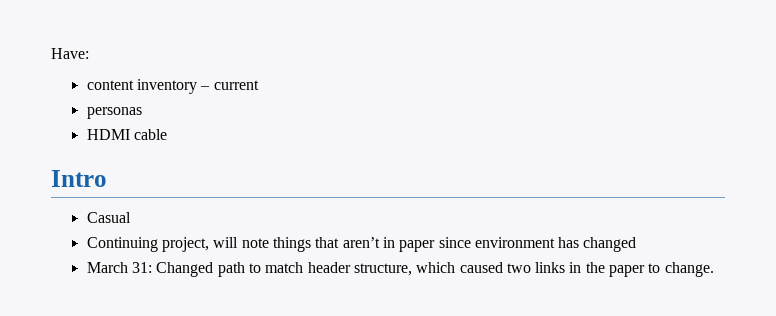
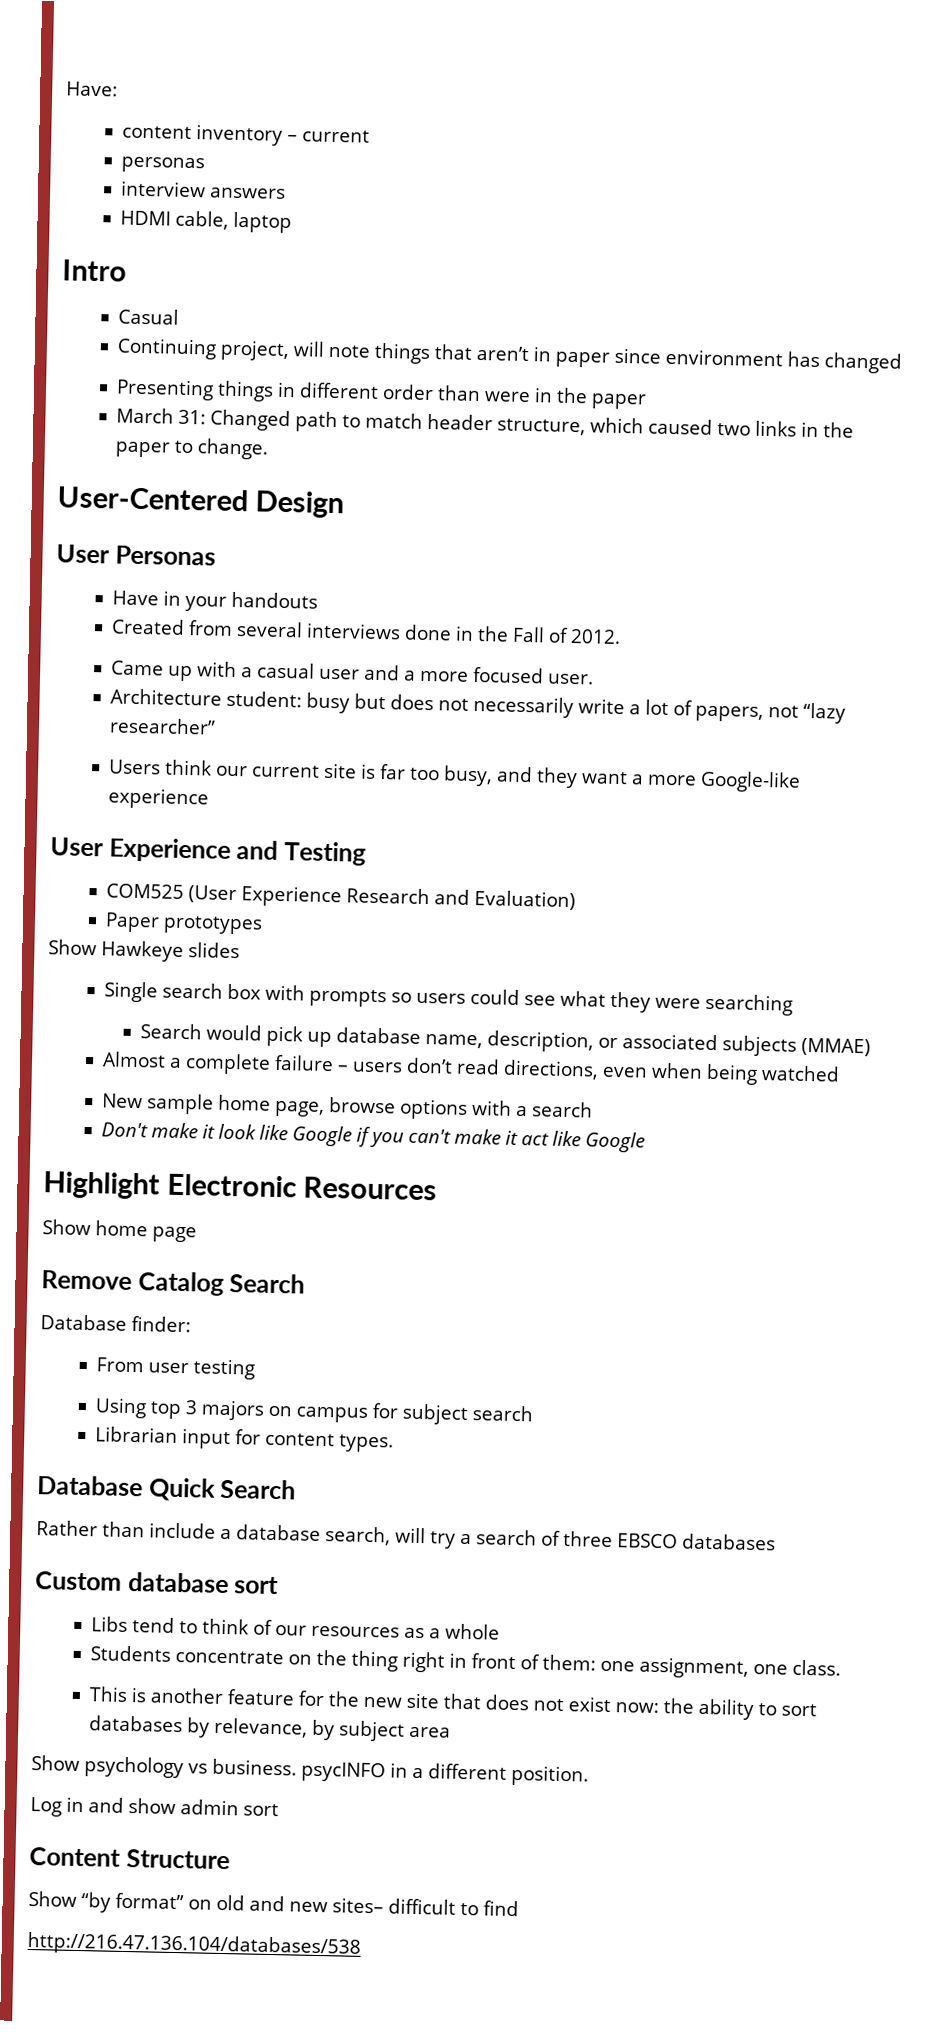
+ interview answers
- HDMI cable
+ HDMI cable, laptop
+ Presenting things in different order than were in the paper
+ User-Centered Design
+ User Personas
+ Have in your handouts
+ Created from several interviews done in the Fall of 2012.
+ Came up with a casual user and a more focused user.
+ Architecture student: busy but does not necessarily write a lot of papers, not “lazy researcher”
+ Users think our current site is far too busy, and they want a more Google-like experience
+ User Experience and Testing
+ COM525 (User Experience Research and Evaluation)
+ Paper prototypes
+ Show Hawkeye slides
+ Single search box with prompts so users could see what they were searching
+ Search would pick up database name, description, or associated subjects (MMAE)
+ Almost a complete failure – users don’t read directions, even when being watched
+ New sample home page, browse options with a search
+ Don't make it look like Google if you can't make it act like Google
+ Highlight Electronic Resources
+ Show home page
+ Remove Catalog Search
+ Database finder:
+ From user testing
+ Using top 3 majors on campus for subject search
+ Librarian input for content types.
+ Database Quick Search
+ Rather than include a database search, will try a search of three EBSCO databases
+ Custom database sort
+ Libs tend to think of our resources as a whole
+ Students concentrate on the thing right in front of them: one assignment, one class.
+ This is another feature for the new site that does not exist now: the ability to sort databases by relevance, by subject area
+ Show psychology vs business. psycINFO in a different position.
+ Log in and show admin sort
+ Content Structure
+ Show “by format” on old and new sites– difficult to find
+ http://216.47.136.104/databases/538

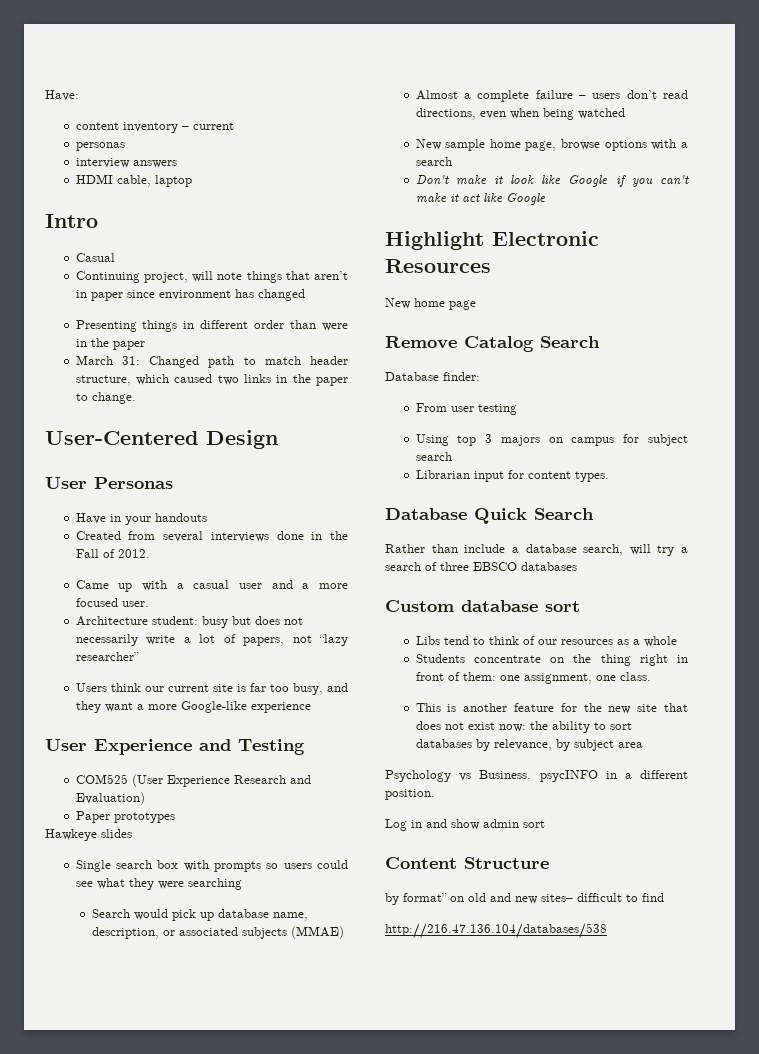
- Show Hawkeye slides
+ Hawkeye slides
- Show home page
+ New home page
- Show psychology vs business. psycINFO in a different position.
+ Psychology vs Business. psycINFO in a different position.
- Show “by format” on old and new sites– difficult to find
+ by format” on old and new sites– difficult to find

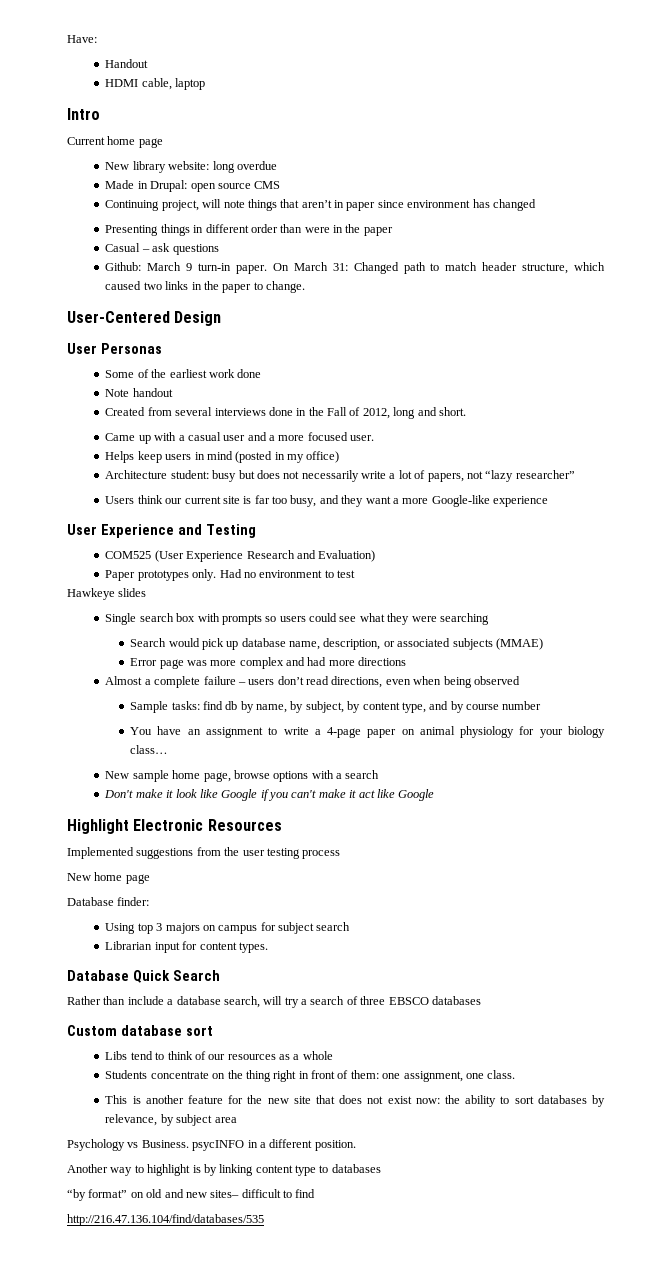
- content inventory – current
- personas
- interview answers
+ Handout
  HDMI cable, laptop
  Intro
- Casual
+ Current home page
+ New library website: long overdue
+ Made in Drupal: open source CMS
- March 31: Changed path to match header structure, which caused two links in the paper to change.
+ Casual – ask questions
+ Github: March 9 turn-in paper. On March 31: Changed path to match header structure, which caused two links in the paper to change.
- Have in your handouts
+ Some of the earliest work done
+ Note handout
- Created from several interviews done in the Fall of 2012.
+ Created from several interviews done in the Fall of 2012, long and short.
+ Helps keep users in mind (posted in my office)
- Paper prototypes
+ Paper prototypes only. Had no environment to test
+ Error page was more complex and had more directions
- Almost a complete failure – users don’t read directions, even when being watched
+ Almost a complete failure – users don’t read directions, even when being observed
+ Sample tasks: find db by name, by subject, by content type, and by course number
+ You have an assignment to write a 4-page paper on animal physiology for your biology class…
+ Implemented suggestions from the user testing process
- Remove Catalog Search
- From user testing
- Log in and show admin sort
- Content Structure
- by format” on old and new sites– difficult to find
+ Another way to highlight is by linking content type to databases
+ “by format” on old and new sites– difficult to find
- http://216.47.136.104/databases/538
+ http://216.47.136.104/find/databases/535

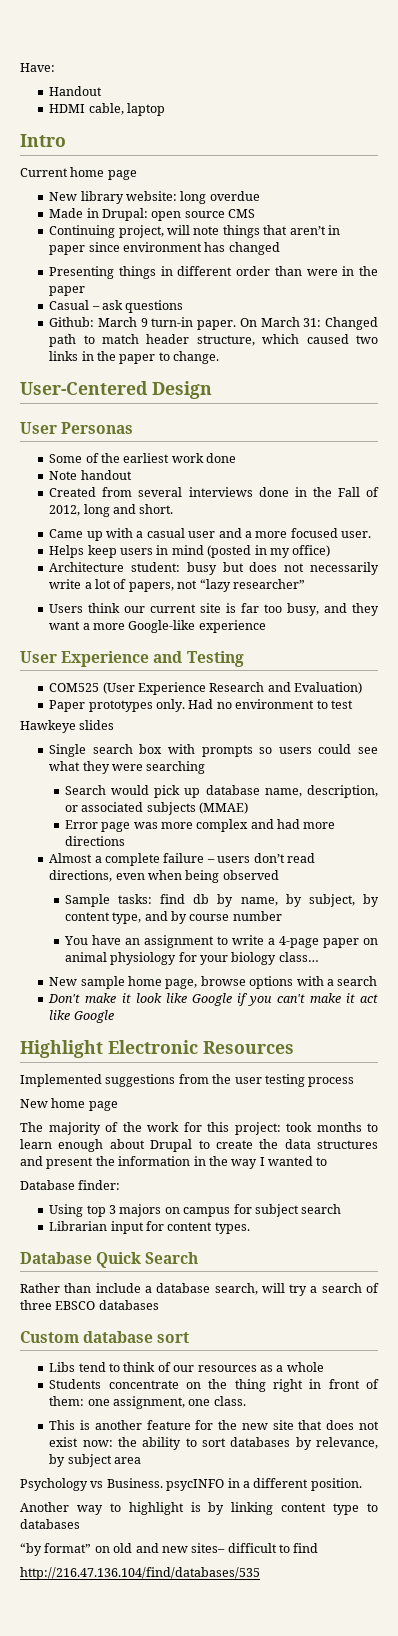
+ The majority of the work for this project: took months to learn enough about Drupal to create the data structures and present the information in the way I wanted to

